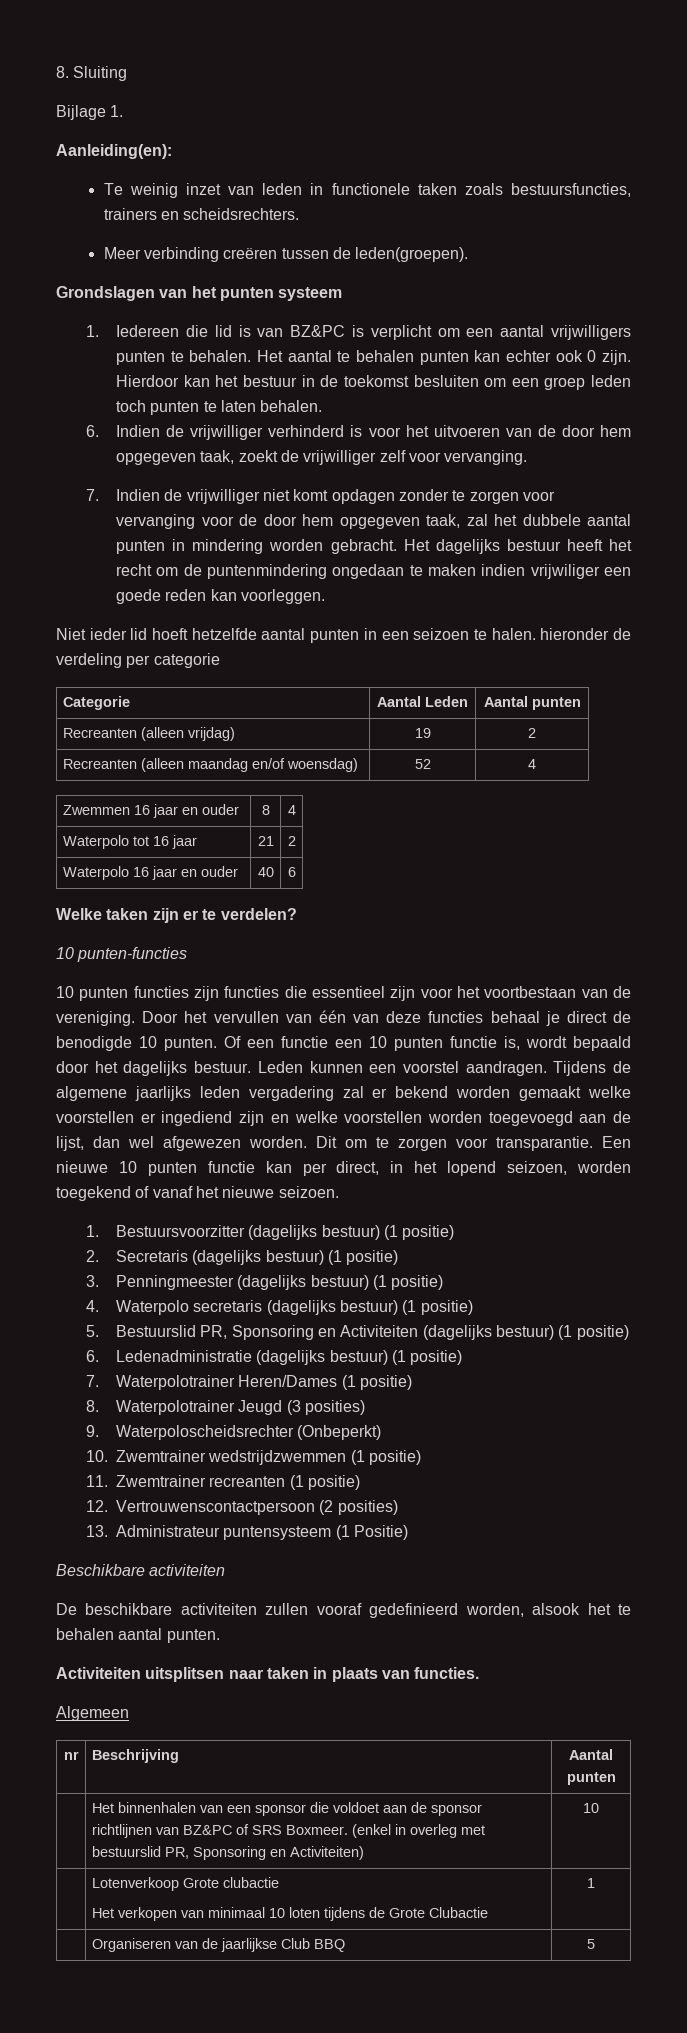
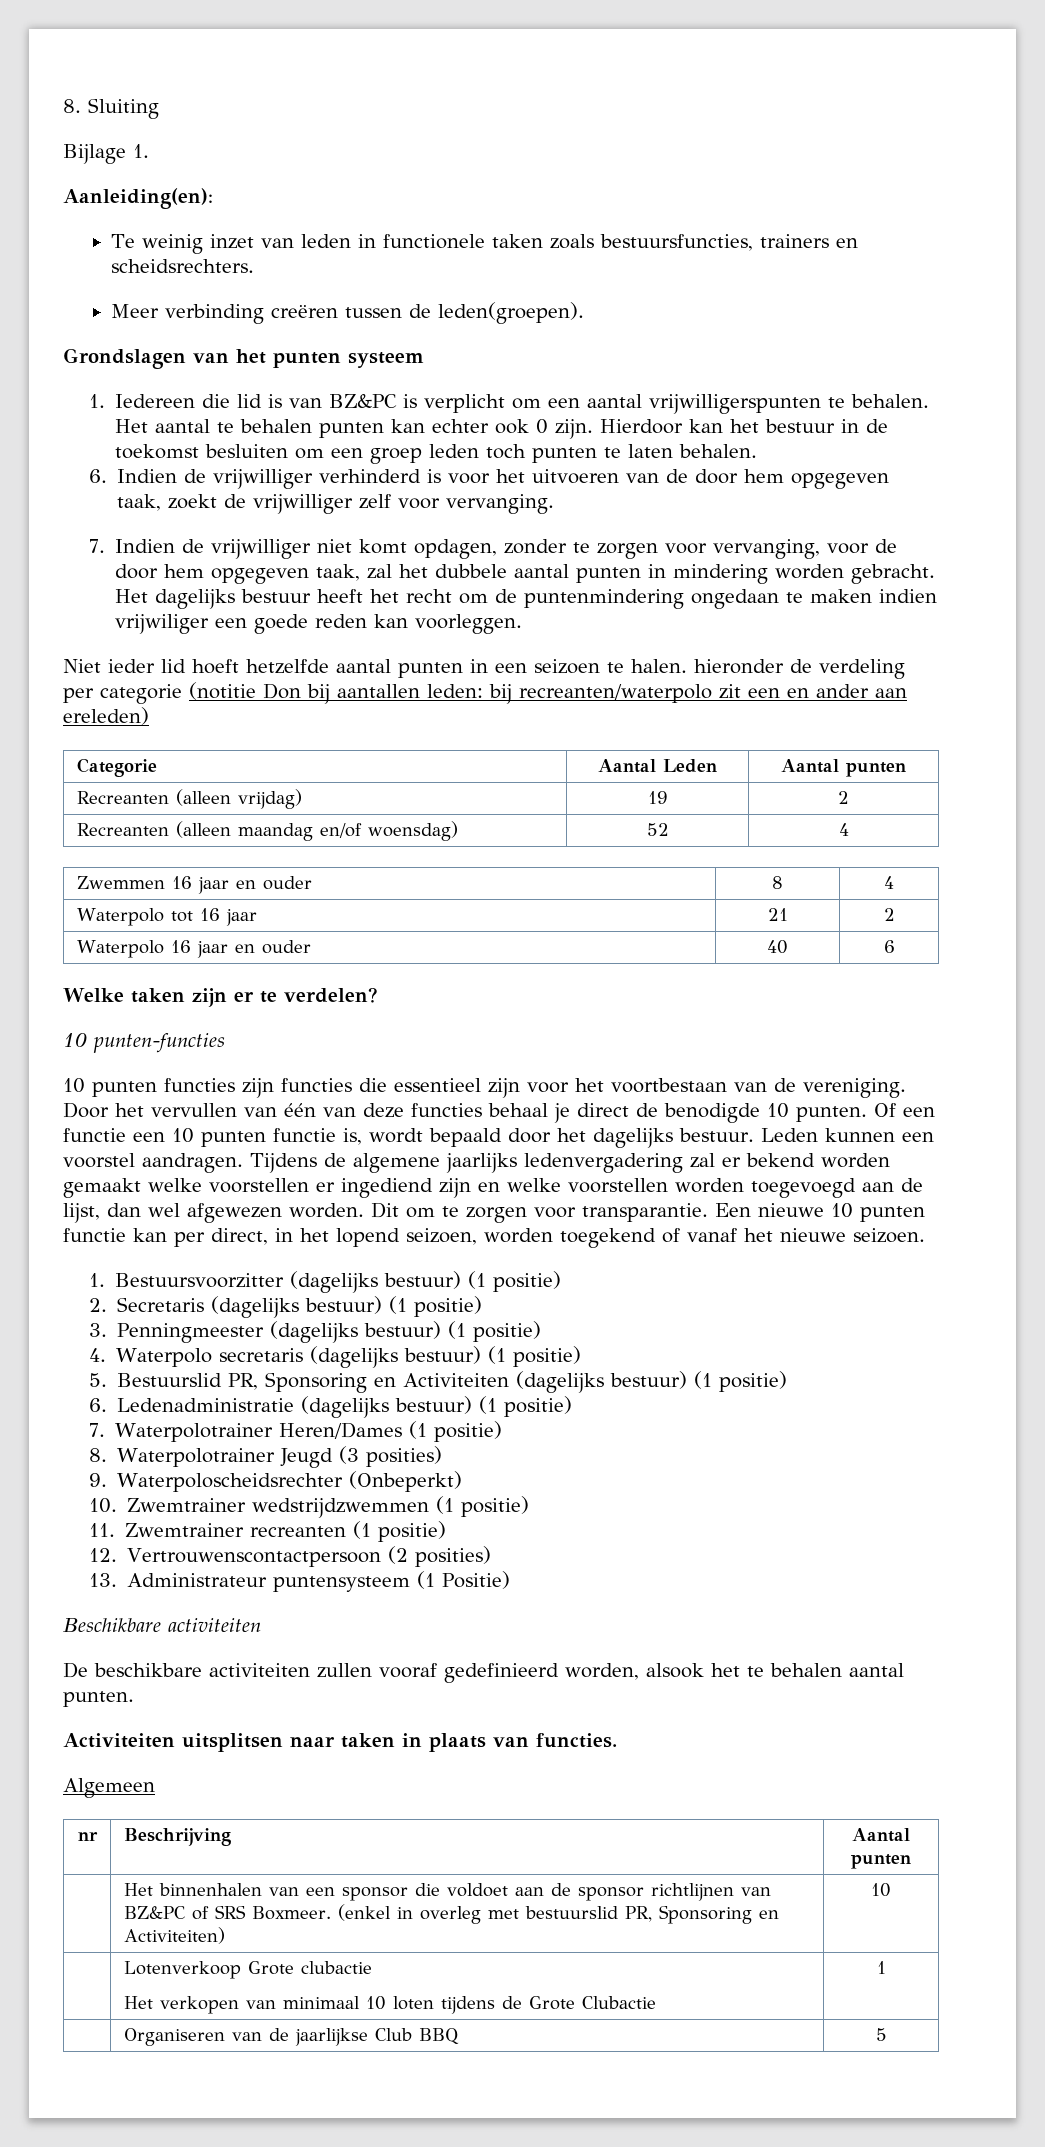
- 1. Iedereen die lid is van BZ&PC is verplicht om een aantal vrijwilligers punten te behalen.
+ 1. Iedereen die lid is van BZ&PC is verplicht om een aantal vrijwilligerspunten te behalen.
- 7. Indien de vrijwilliger niet komt opdagen zonder te zorgen voor vervanging voor de door hem opgegeven taak, zal het dubbele aantal punten in mindering worden gebracht.
+ 7. Indien de vrijwilliger niet komt opdagen, zonder te zorgen voor vervanging, voor de door hem opgegeven taak, zal het dubbele aantal punten in mindering worden gebracht.
- Niet ieder lid hoeft hetzelfde aantal punten in een seizoen te halen. hieronder de verdeling per categorie
+ Niet ieder lid hoeft hetzelfde aantal punten in een seizoen te halen. hieronder de verdeling per categorie (notitie Don bij aantallen leden: bij recreanten/waterpolo zit een en ander aan ereleden)
- Tijdens de algemene jaarlijks leden vergadering zal er bekend worden gemaakt welke voorstellen er ingediend zijn en welke voorstellen worden toegevoegd aan de lijst, dan wel afgewezen worden.
+ Tijdens de algemene jaarlijks ledenvergadering zal er bekend worden gemaakt welke voorstellen er ingediend zijn en welke voorstellen worden toegevoegd aan de lijst, dan wel afgewezen worden.

